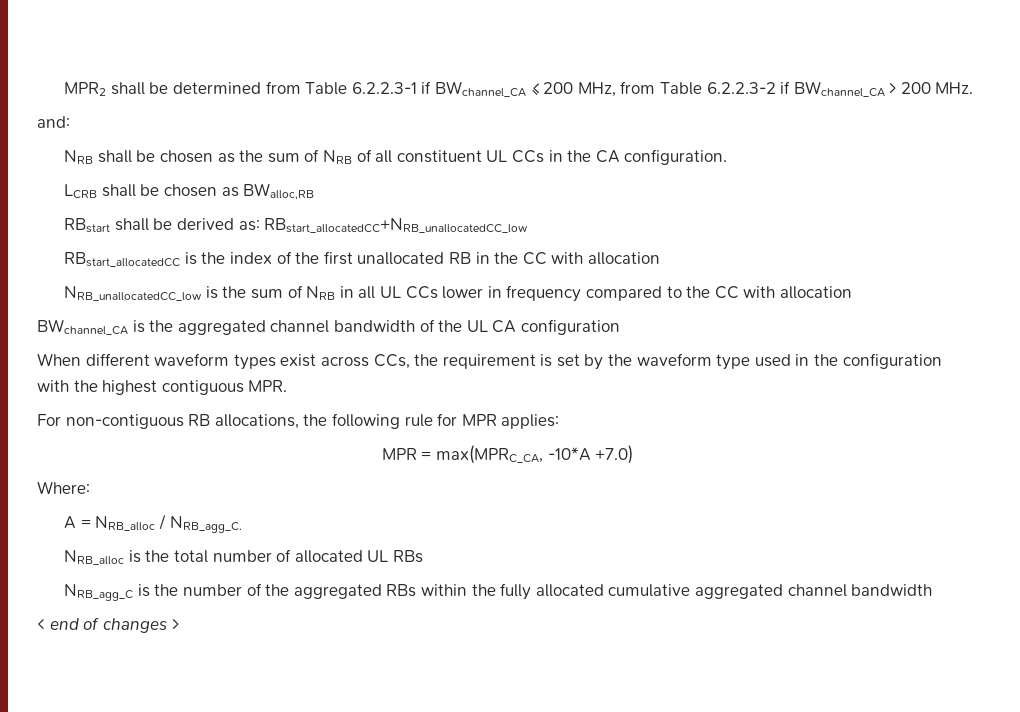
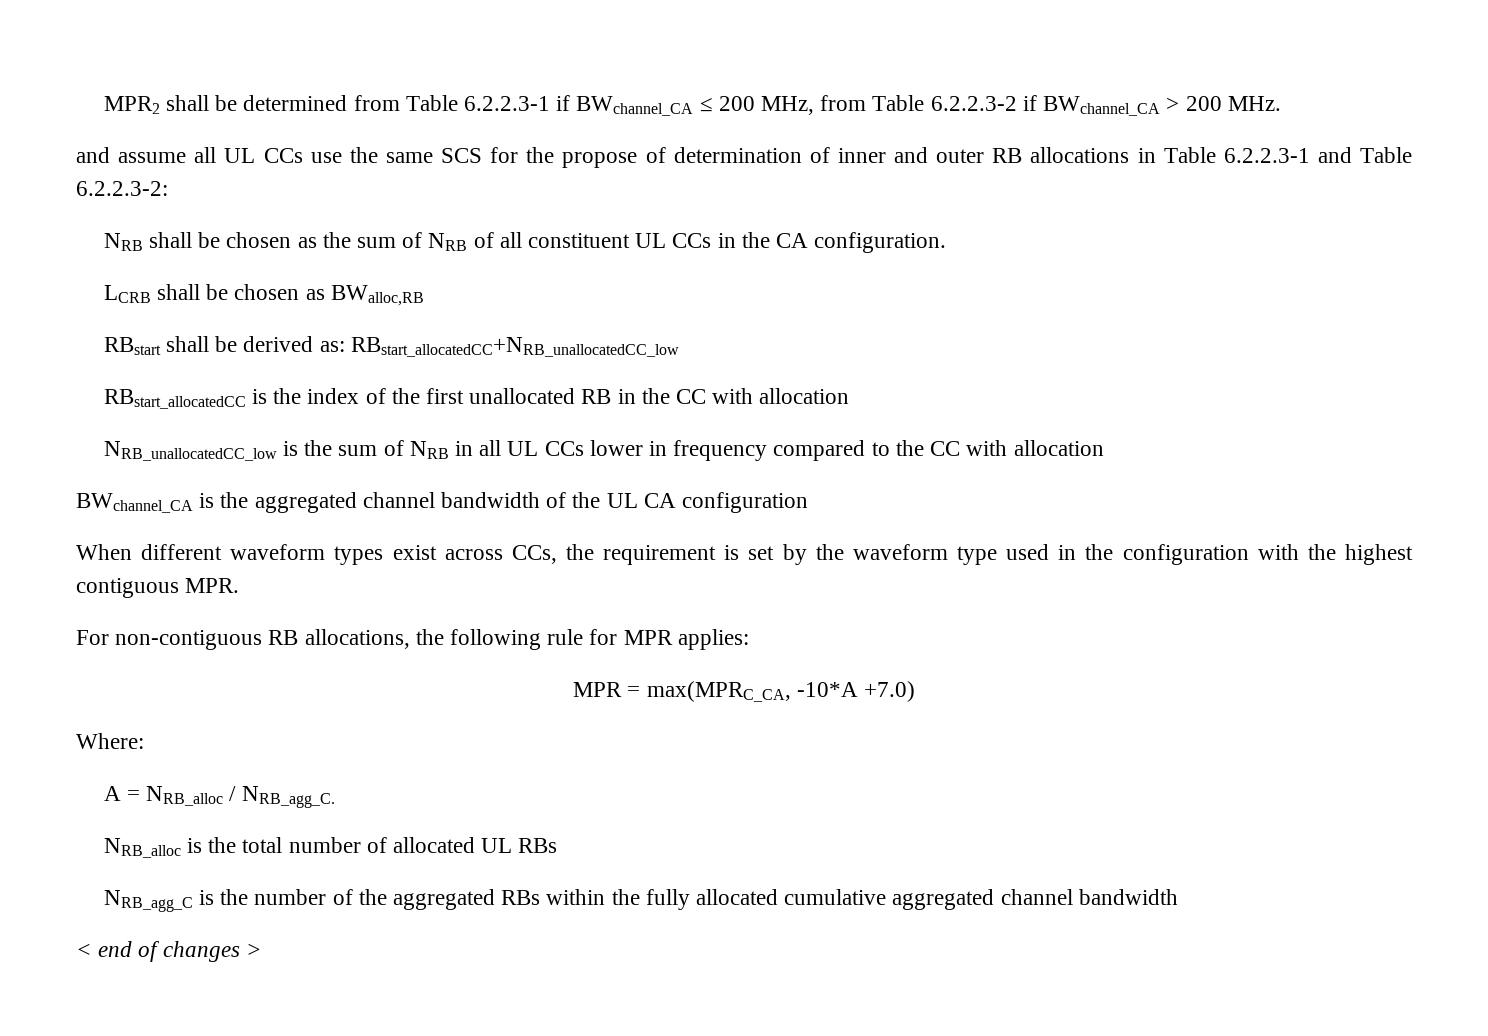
- and:
+ and assume all UL CCs use the same SCS for the propose of determination of inner and outer RB allocations in Table 6.2.2.3-1 and Table 6.2.2.3-2:

